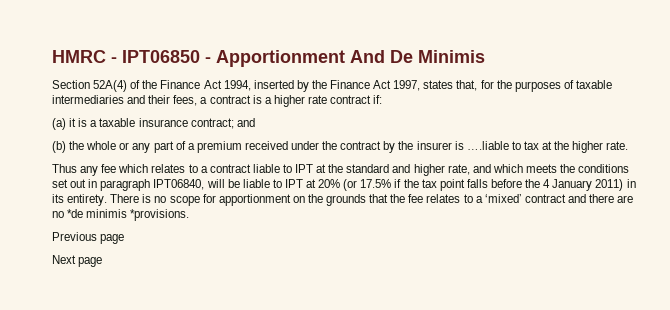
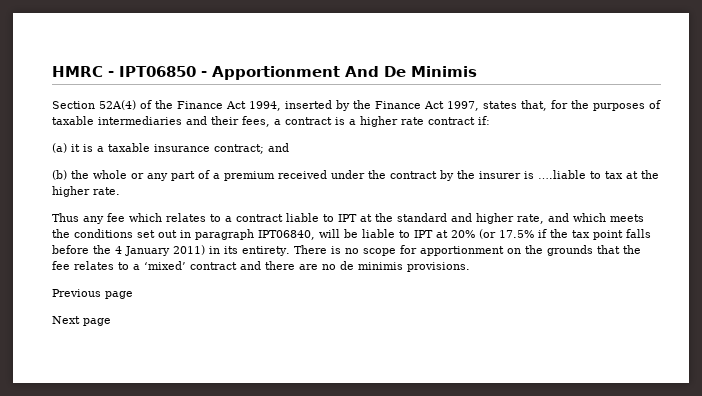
- There is no scope for apportionment on the grounds that the fee relates to a ‘mixed’ contract and there are no *de minimis *provisions.
+ There is no scope for apportionment on the grounds that the fee relates to a ‘mixed’ contract and there are no de minimis provisions.

